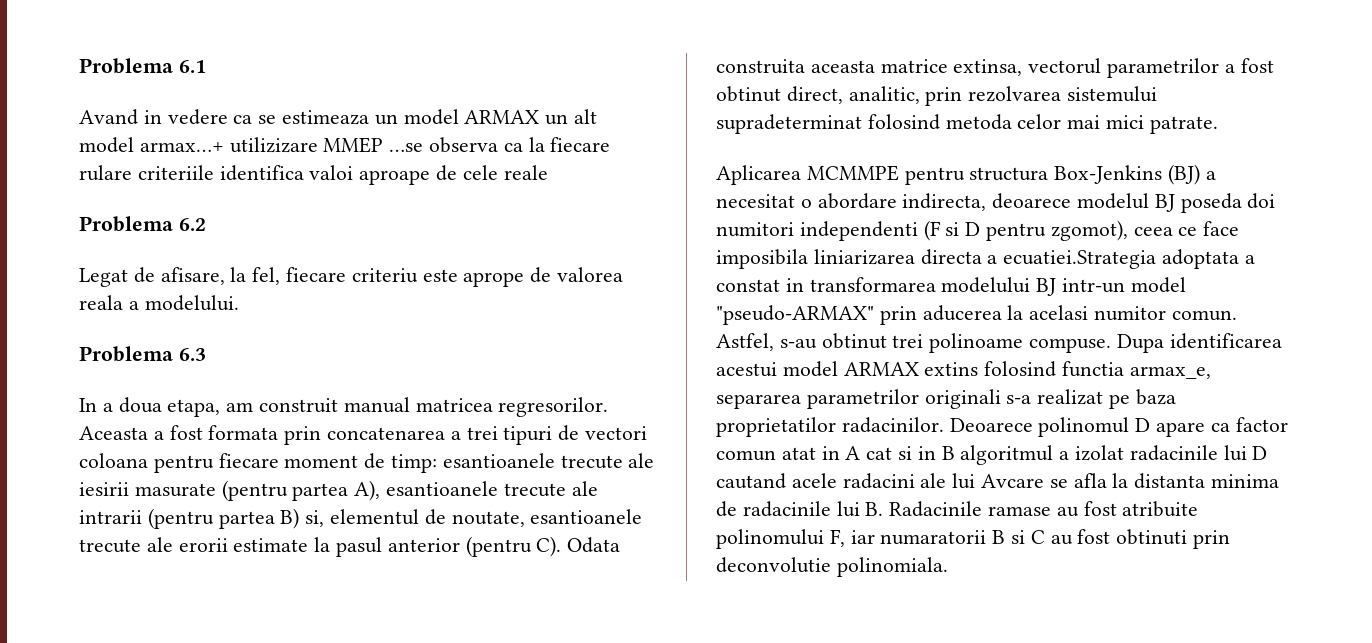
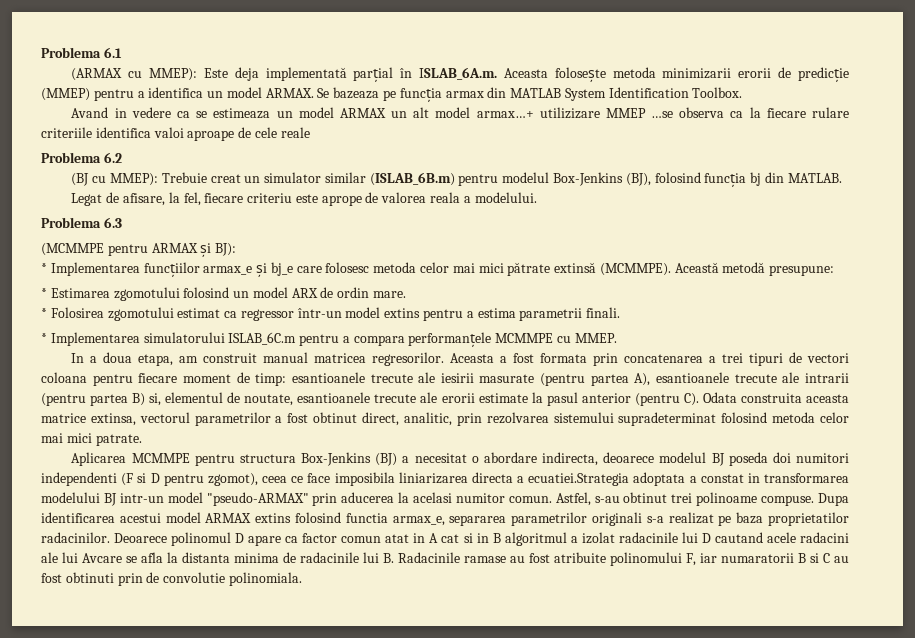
+ (ARMAX cu MMEP): Este deja implementată parțial în ISLAB_6A.m. Aceasta folosește metoda minimizarii erorii de predicție (MMEP) pentru a identifica un model ARMAX. Se bazeaza pe funcția armax din MATLAB System Identification Toolbox.
+ (BJ cu MMEP): Trebuie creat un simulator similar (ISLAB_6B.m) pentru modelul Box-Jenkins (BJ), folosind funcția bj din MATLAB.
+ (MCMMPE pentru ARMAX și BJ):
+ * Implementarea funcțiilor armax_e și bj_e care folosesc metoda celor mai mici pătrate extinsă (MCMMPE). Această metodă presupune:
+ * Estimarea zgomotului folosind un model ARX de ordin mare.
+ * Folosirea zgomotului estimat ca regressor într-un model extins pentru a estima parametrii finali.
+ * Implementarea simulatorului ISLAB_6C.m pentru a compara performanțele MCMMPE cu MMEP.
- Deoarece polinomul D apare ca factor comun atat in A cat si in B algoritmul a izolat radacinile lui D cautand acele radacini ale lui Avcare se afla la distanta minima de radacinile lui B. Radacinile ramase au fost atribuite polinomului F, iar numaratorii B si C au fost obtinuti prin deconvolutie polinomiala.
+ Deoarece polinomul D apare ca factor comun atat in A cat si in B algoritmul a izolat radacinile lui D cautand acele radacini ale lui Avcare se afla la distanta minima de radacinile lui B. Radacinile ramase au fost atribuite polinomului F, iar numaratorii B si C au fost obtinuti prin de convolutie polinomiala.

